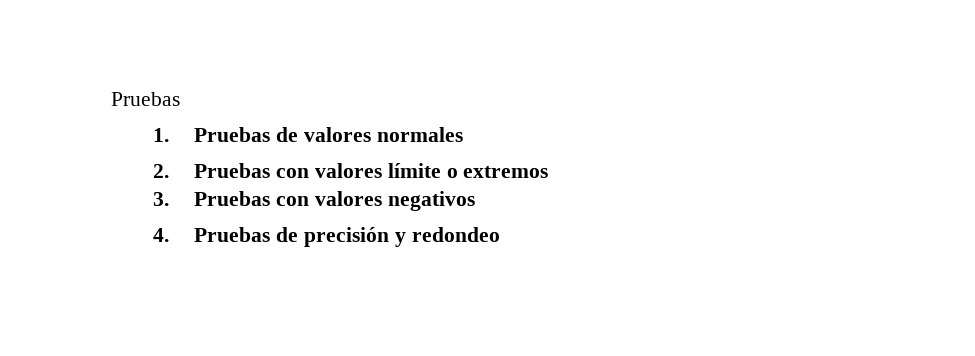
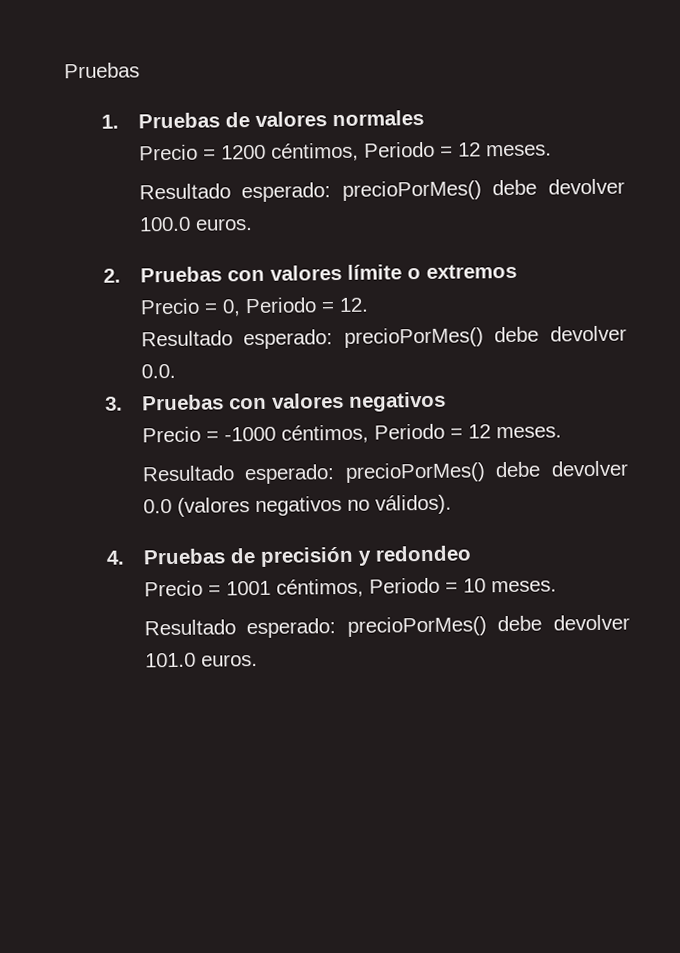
+ Precio = 1200 céntimos, Periodo = 12 meses.
+ Resultado esperado: precioPorMes() debe devolver 100.0 euros.
+ Precio = 0, Periodo = 12.
+ Resultado esperado: precioPorMes() debe devolver 0.0.
+ Precio = -1000 céntimos, Periodo = 12 meses.
+ Resultado esperado: precioPorMes() debe devolver 0.0 (valores negativos no válidos).
+ Precio = 1001 céntimos, Periodo = 10 meses.
+ Resultado esperado: precioPorMes() debe devolver 101.0 euros.

